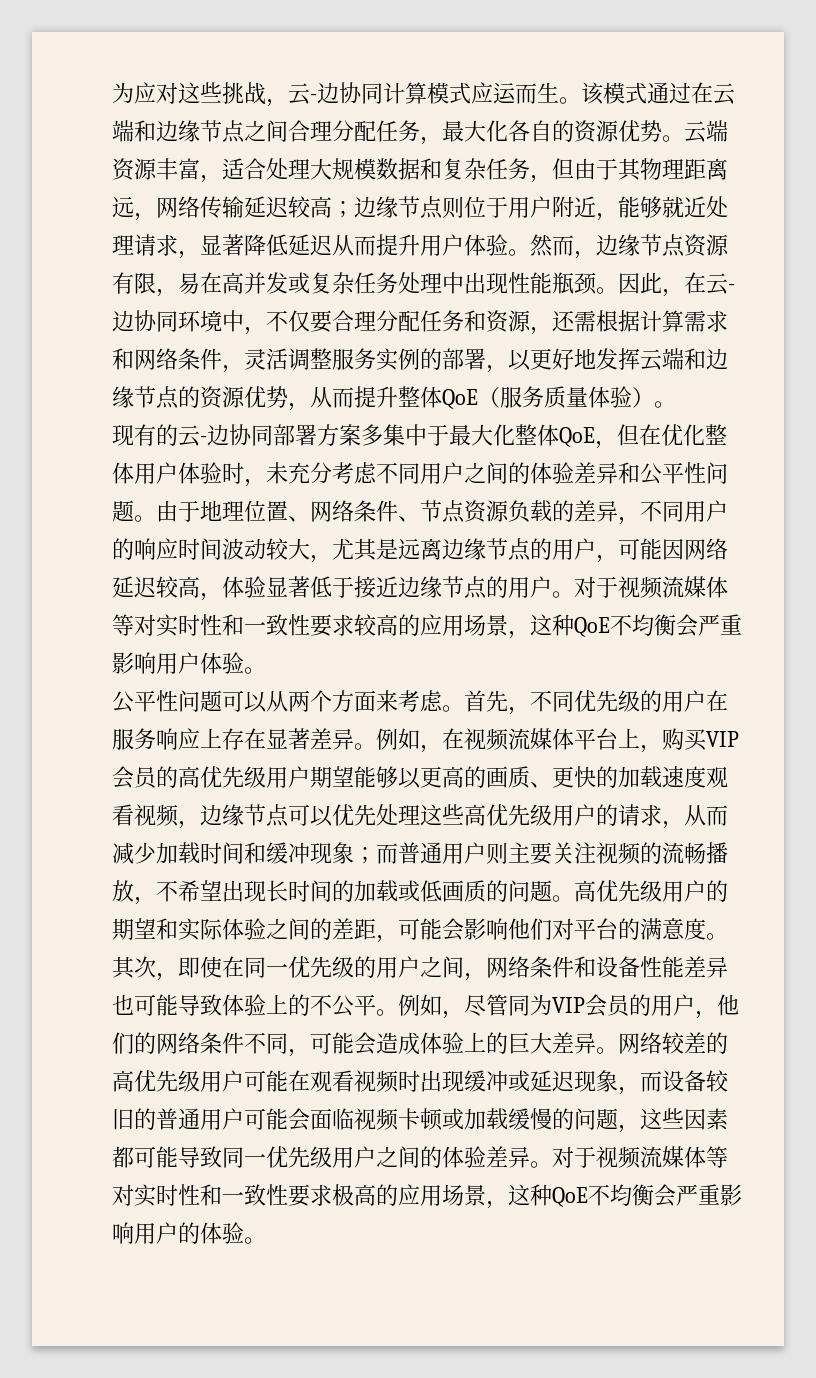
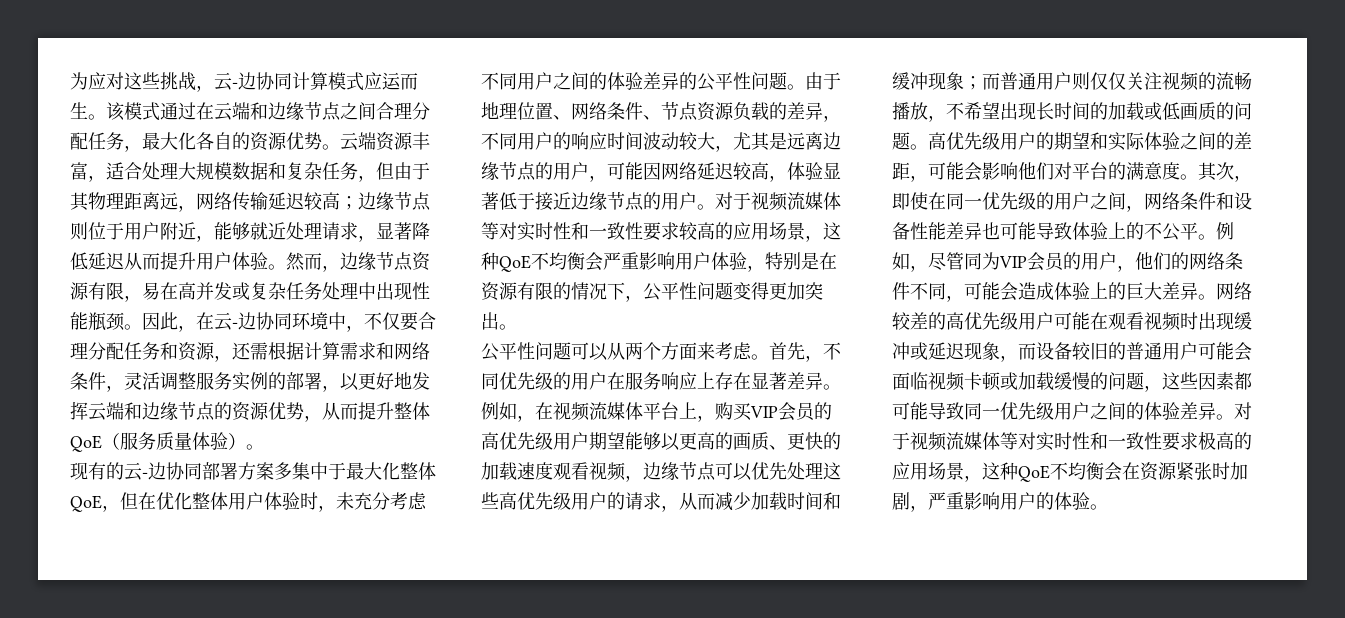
- 现有的云-边协同部署方案多集中于最大化整体QoE，但在优化整体用户体验时，未充分考虑不同用户之间的体验差异和公平性问题。
+ 现有的云-边协同部署方案多集中于最大化整体QoE，但在优化整体用户体验时，未充分考虑不同用户之间的体验差异的公平性问题。
- 对于视频流媒体等对实时性和一致性要求较高的应用场景，这种QoE不均衡会严重影响用户体验。
+ 对于视频流媒体等对实时性和一致性要求较高的应用场景，这种QoE不均衡会严重影响用户体验，特别是在资源有限的情况下，公平性问题变得更加突出。
- 例如，在视频流媒体平台上，购买VIP会员的高优先级用户期望能够以更高的画质、更快的加载速度观看视频，边缘节点可以优先处理这些高优先级用户的请求，从而减少加载时间和缓冲现象；而普通用户则主要关注视频的流畅播放，不希望出现长时间的加载或低画质的问题。
+ 例如，在视频流媒体平台上，购买VIP会员的高优先级用户期望能够以更高的画质、更快的加载速度观看视频，边缘节点可以优先处理这些高优先级用户的请求，从而减少加载时间和缓冲现象；而普通用户则仅仅关注视频的流畅播放，不希望出现长时间的加载或低画质的问题。
- 对于视频流媒体等对实时性和一致性要求极高的应用场景，这种QoE不均衡会严重影响用户的体验。
+ 对于视频流媒体等对实时性和一致性要求极高的应用场景，这种QoE不均衡会在资源紧张时加剧，严重影响用户的体验。

